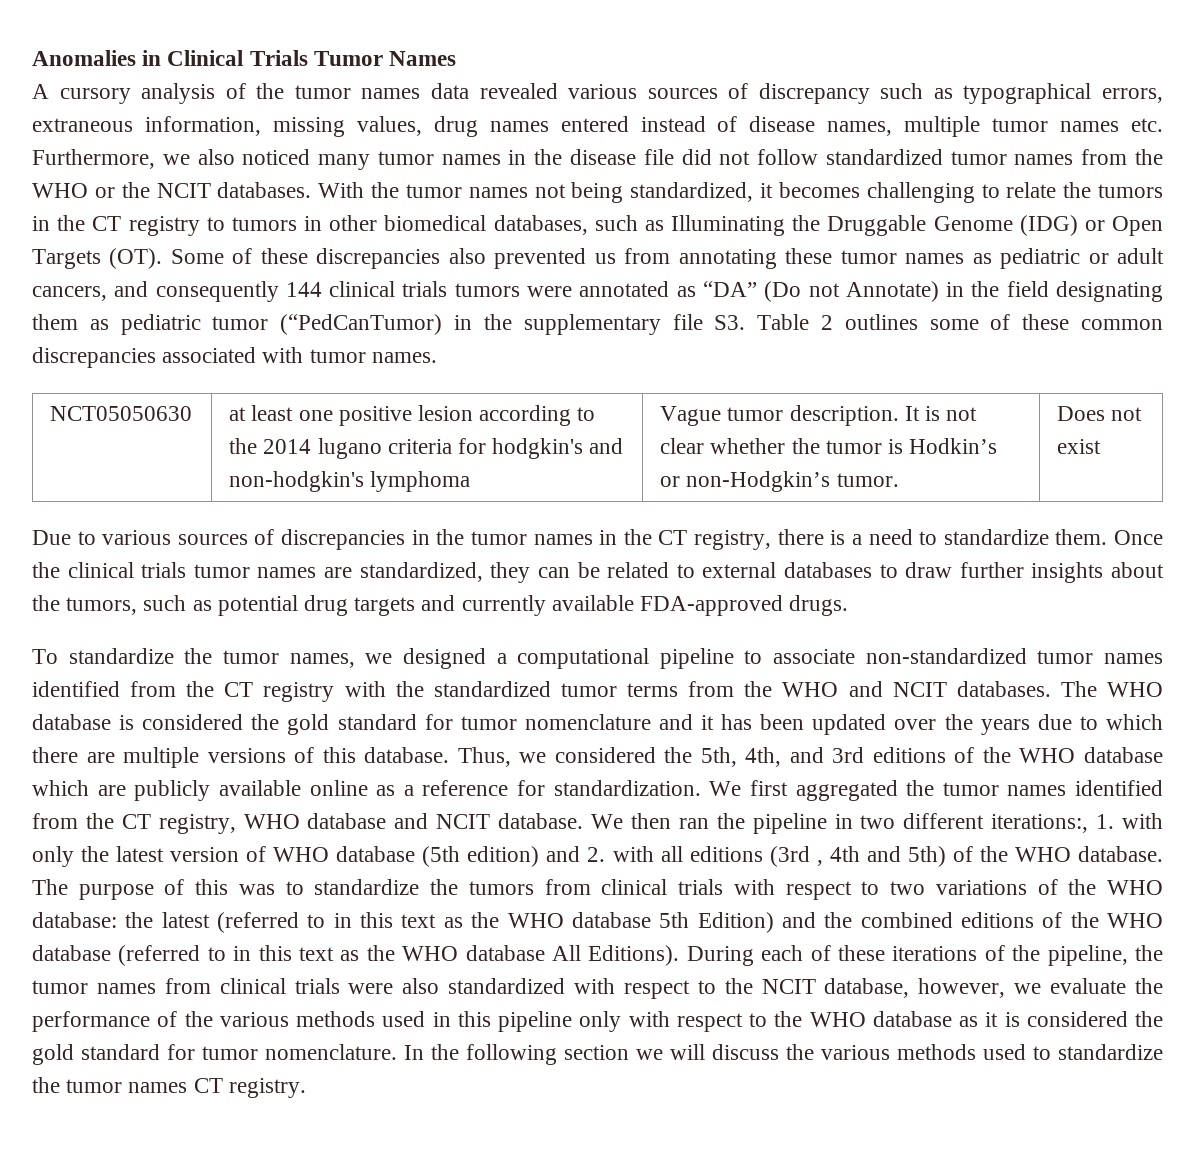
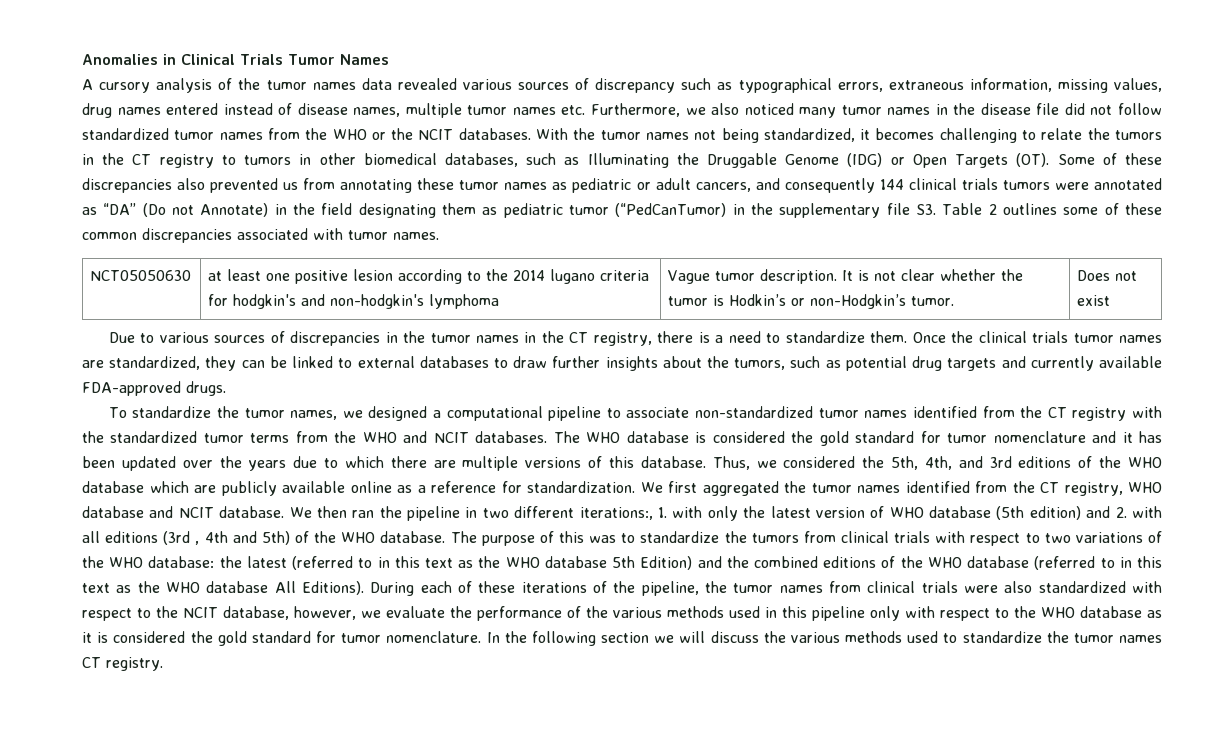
- Once the clinical trials tumor names are standardized, they can be related to external databases to draw further insights about the tumors, such as potential drug targets and currently available FDA-approved drugs.
+ Once the clinical trials tumor names are standardized, they can be linked to external databases to draw further insights about the tumors, such as potential drug targets and currently available FDA-approved drugs.

